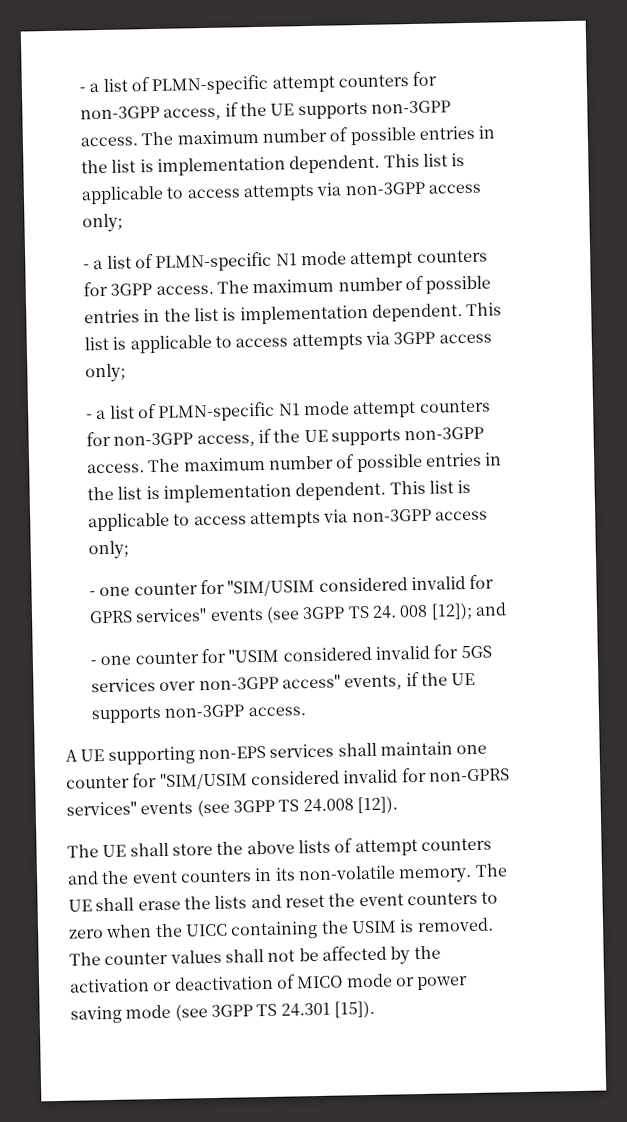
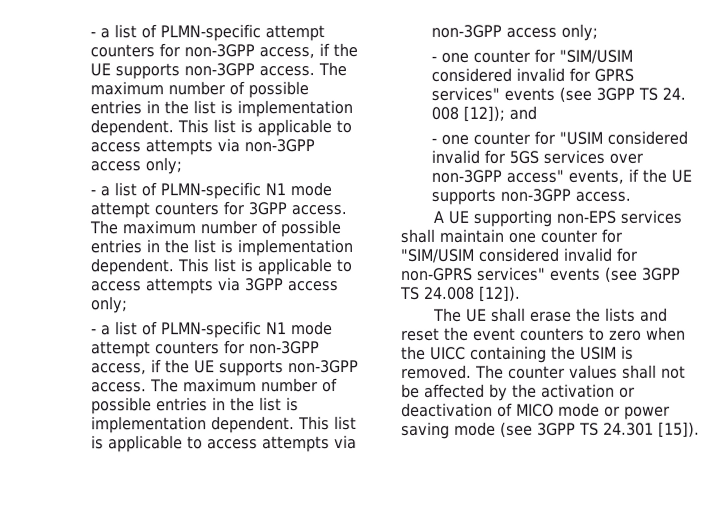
- The UE shall store the above lists of attempt counters and the event counters in its non-volatile memory. The UE shall erase the lists and reset the event counters to zero when the UICC containing the USIM is removed.
+ The UE shall erase the lists and reset the event counters to zero when the UICC containing the USIM is removed.

